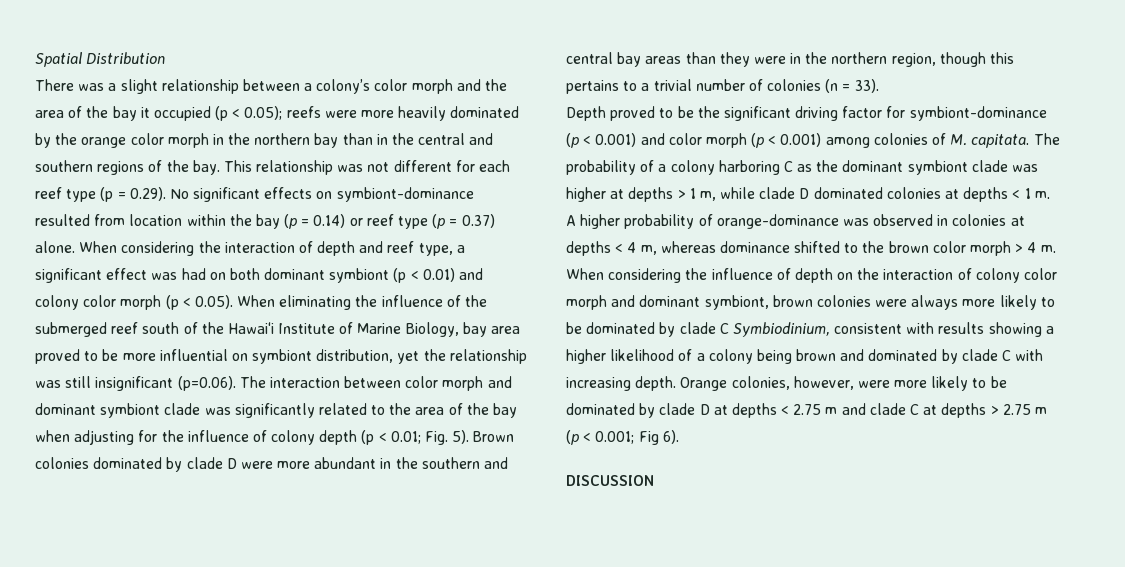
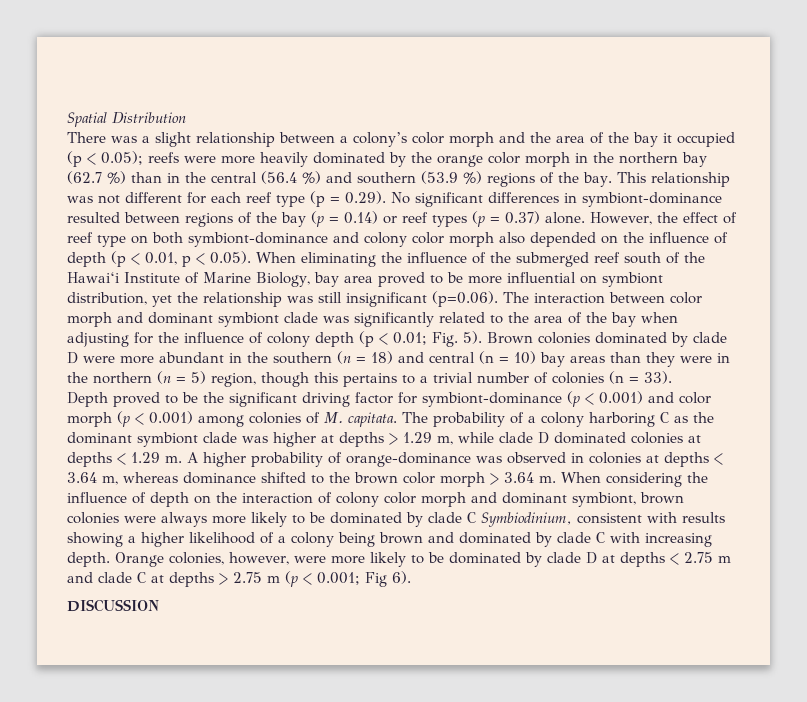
- There was a slight relationship between a colony’s color morph and the area of the bay it occupied (p < 0.05); reefs were more heavily dominated by the orange color morph in the northern bay than in the central and southern regions of the bay.
+ There was a slight relationship between a colony’s color morph and the area of the bay it occupied (p < 0.05); reefs were more heavily dominated by the orange color morph in the northern bay (62.7 %) than in the central (56.4 %) and southern (53.9 %) regions of the bay.
- This relationship was not different for each reef type (p = 0.29). No significant effects on symbiont-dominance resulted from location within the bay (p = 0.14) or reef type (p = 0.37) alone.
+ This relationship was not different for each reef type (p = 0.29). No significant differences in symbiont-dominance resulted between regions of the bay (p = 0.14) or reef types (p = 0.37) alone.
- When considering the interaction of depth and reef type, a significant effect was had on both dominant symbiont (p < 0.01) and colony color morph (p < 0.05). When eliminating the influence of the submerged reef south of the Hawai‘i Institute of Marine Biology, bay area proved to be more influential on symbiont distribution, yet the relationship was still insignificant (p=0.06). The interaction between color morph and dominant symbiont clade was significantly related to the area of the bay when adjusting for the influence of colony depth (p < 0.01;
+ However, the effect of reef type on both symbiont-dominance and colony color morph also depended on the influence of depth (p < 0.01, p < 0.05). When eliminating the influence of the submerged reef south of the Hawai‘i Institute of Marine Biology, bay area proved to be more influential on symbiont distribution, yet the relationship was still insignificant (p=0.06). The interaction between color morph and dominant symbiont clade was significantly related to the area of the bay when adjusting for the influence of colony depth (p < 0.01;
- Brown colonies dominated by clade D were more abundant in the southern and central bay areas than they were in the northern region, though this pertains to a trivial number of colonies (n = 33).
+ Brown colonies dominated by clade D were more abundant in the southern (n = 18) and central (n = 10) bay areas than they were in the northern (n = 5) region, though this pertains to a trivial number of colonies (n = 33).
- The probability of a colony harboring C as the dominant symbiont clade was higher at depths > 1 m, while clade D dominated colonies at depths < 1 m.
+ The probability of a colony harboring C as the dominant symbiont clade was higher at depths > 1.29 m, while clade D dominated colonies at depths < 1.29 m.
- A higher probability of orange-dominance was observed in colonies at depths < 4 m, whereas dominance shifted to the brown color morph > 4 m.
+ A higher probability of orange-dominance was observed in colonies at depths < 3.64 m, whereas dominance shifted to the brown color morph > 3.64 m.

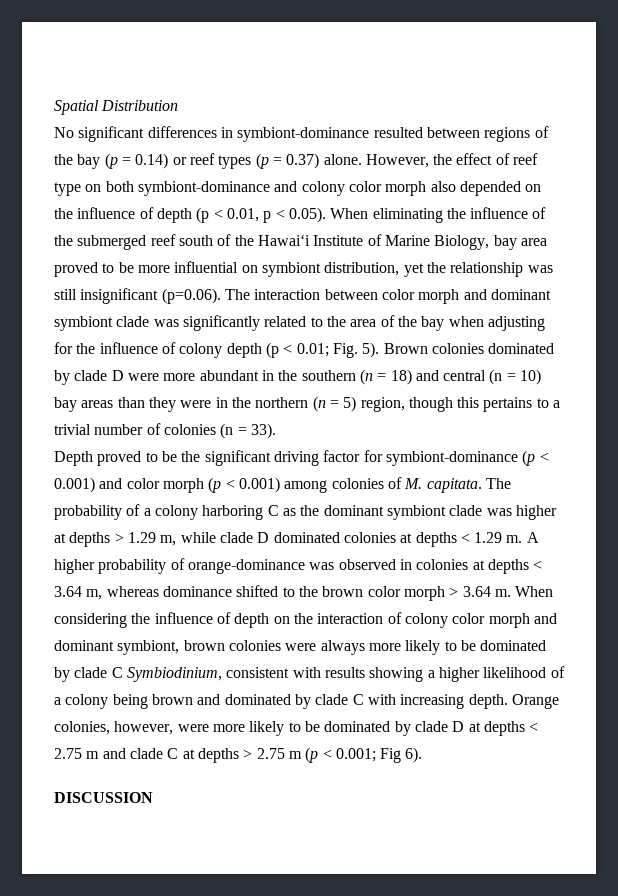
- There was a slight relationship between a colony’s color morph and the area of the bay it occupied (p < 0.05); reefs were more heavily dominated by the orange color morph in the northern bay (62.7 %) than in the central (56.4 %) and southern (53.9 %) regions of the bay. This relationship was not different for each reef type (p = 0.29). No significant differences in symbiont-dominance resulted between regions of the bay (p = 0.14) or reef types (p = 0.37) alone.
+ No significant differences in symbiont-dominance resulted between regions of the bay (p = 0.14) or reef types (p = 0.37) alone.

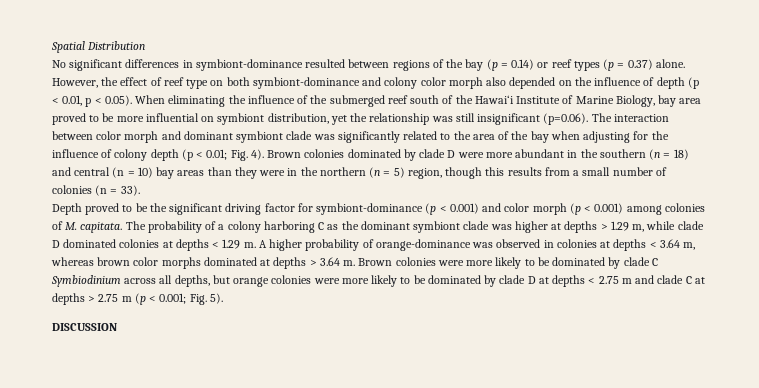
- Fig. 5).
+ Fig. 4).
- Brown colonies dominated by clade D were more abundant in the southern (n = 18) and central (n = 10) bay areas than they were in the northern (n = 5) region, though this pertains to a trivial number of colonies (n = 33).
+ Brown colonies dominated by clade D were more abundant in the southern (n = 18) and central (n = 10) bay areas than they were in the northern (n = 5) region, though this results from a small number of colonies (n = 33).
- A higher probability of orange-dominance was observed in colonies at depths < 3.64 m, whereas dominance shifted to the brown color morph > 3.64 m. When considering the influence of depth on the interaction of colony color morph and dominant symbiont, brown colonies were always more likely to be dominated by clade C Symbiodinium, consistent with results showing a higher likelihood of a colony being brown and dominated by clade C with increasing depth. Orange colonies, however, were more likely to be dominated by clade D at depths < 2.75 m and clade C at depths > 2.75 m (p < 0.001; Fig 6).
+ A higher probability of orange-dominance was observed in colonies at depths < 3.64 m, whereas brown color morphs dominated at depths > 3.64 m. Brown colonies were more likely to be dominated by clade C Symbiodinium across all depths, but orange colonies were more likely to be dominated by clade D at depths < 2.75 m and clade C at depths > 2.75 m (p < 0.001; Fig. 5).

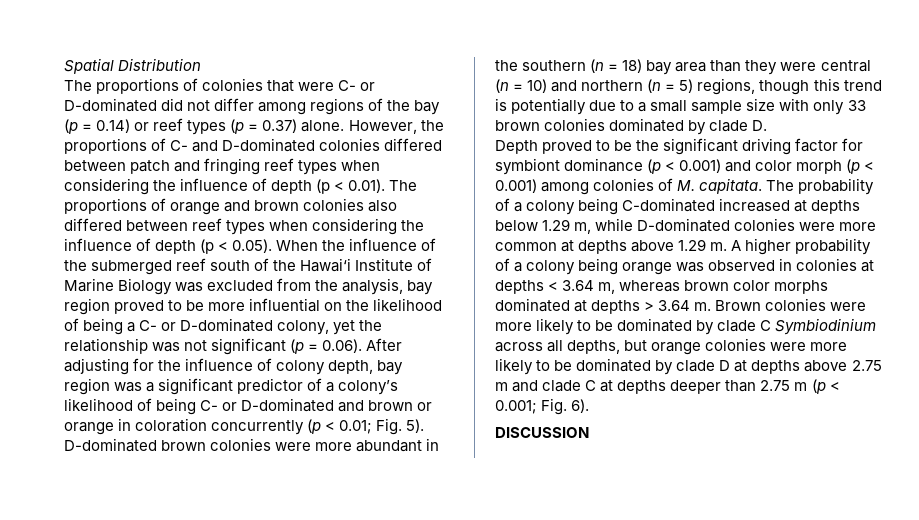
- No significant differences in symbiont-dominance resulted between regions of the bay (p = 0.14) or reef types (p = 0.37) alone.
+ The proportions of colonies that were C- or D-dominated did not differ among regions of the bay (p = 0.14) or reef types (p = 0.37) alone.
- However, the effect of reef type on both symbiont-dominance and colony color morph also depended on the influence of depth (p < 0.01, p < 0.05). When eliminating the influence of the submerged reef south of the Hawai‘i Institute of Marine Biology, bay area proved to be more influential on symbiont distribution, yet the relationship was still insignificant (p=0.06). The interaction between color morph and dominant symbiont clade was significantly related to the area of the bay when adjusting for the influence of colony depth (p < 0.01; Fig. 4). Brown colonies dominated by clade D were more abundant in the southern (n = 18) and central (n = 10) bay areas than they were in the northern (n = 5) region, though this results from a small number of colonies (n = 33).
+ However, the proportions of C- and D-dominated colonies differed between patch and fringing reef types when considering the influence of depth (p < 0.01). The proportions of orange and brown colonies also differed between reef types when considering the influence of depth (p < 0.05). When the influence of the submerged reef south of the Hawai‘i Institute of Marine Biology was excluded from the analysis, bay region proved to be more influential on the likelihood of being a C- or D-dominated colony, yet the relationship was not significant (p = 0.06). After adjusting for the influence of colony depth, bay region was a significant predictor of a colony’s likelihood of being C- or D-dominated and brown or orange in coloration concurrently (p < 0.01; Fig. 5). D-dominated brown colonies were more abundant in the southern (n = 18) bay area than they were central (n = 10) and northern (n = 5) regions, though this trend is potentially due to a small sample size with only 33 brown colonies dominated by clade D.
- Depth proved to be the significant driving factor for symbiont-dominance (p < 0.001) and color morph (p < 0.001) among colonies of M. capitata.
+ Depth proved to be the significant driving factor for symbiont dominance (p < 0.001) and color morph (p < 0.001) among colonies of M. capitata.
- The probability of a colony harboring C as the dominant symbiont clade was higher at depths > 1.29 m, while clade D dominated colonies at depths < 1.29 m.
+ The probability of a colony being C-dominated increased at depths below 1.29 m, while D-dominated colonies were more common at depths above 1.29 m.
- A higher probability of orange-dominance was observed in colonies at depths < 3.64 m, whereas brown color morphs dominated at depths > 3.64 m.
+ A higher probability of a colony being orange was observed in colonies at depths < 3.64 m, whereas brown color morphs dominated at depths > 3.64 m.
- Brown colonies were more likely to be dominated by clade C Symbiodinium across all depths, but orange colonies were more likely to be dominated by clade D at depths < 2.75 m and clade C at depths > 2.75 m (p < 0.001; Fig. 5).
+ Brown colonies were more likely to be dominated by clade C Symbiodinium across all depths, but orange colonies were more likely to be dominated by clade D at depths above 2.75 m and clade C at depths deeper than 2.75 m (p < 0.001; Fig. 6).

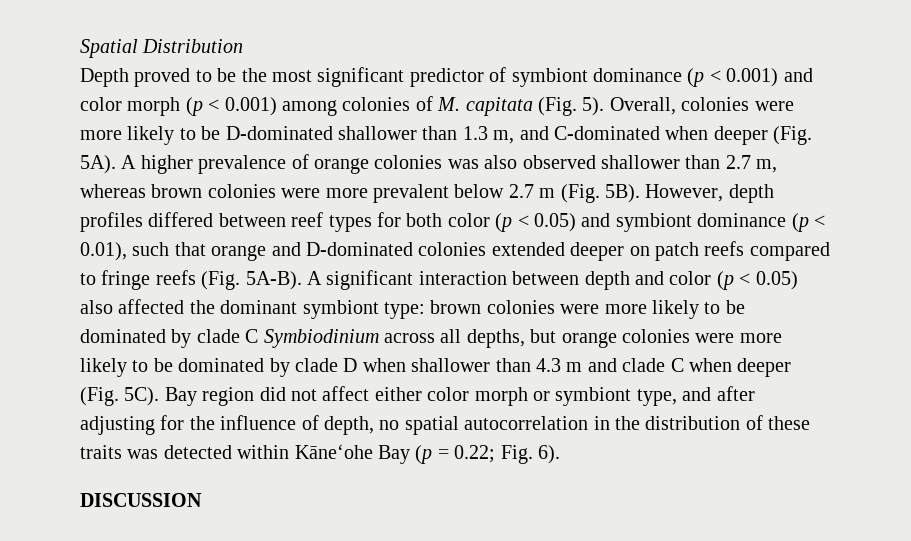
- The proportions of colonies that were C- or D-dominated did not differ among regions of the bay (p = 0.14) or reef types (p = 0.37) alone. However, the proportions of C- and D-dominated colonies differed between patch and fringing reef types when considering the influence of depth (p < 0.01). The proportions of orange and brown colonies also differed between reef types when considering the influence of depth (p < 0.05). When the influence of the submerged reef south of the Hawai‘i Institute of Marine Biology was excluded from the analysis, bay region proved to be more influential on the likelihood of being a C- or D-dominated colony, yet the relationship was not significant (p = 0.06). After adjusting for the influence of colony depth, bay region was a significant predictor of a colony’s likelihood of being C- or D-dominated and brown or orange in coloration concurrently (p < 0.01; Fig. 5). D-dominated brown colonies were more abundant in the southern (n = 18) bay area than they were central (n = 10) and northern (n = 5) regions, though this trend is potentially due to a small sample size with only 33 brown colonies dominated by clade D.
- Depth proved to be the significant driving factor for symbiont dominance (p < 0.001) and color morph (p < 0.001) among colonies of M. capitata. The probability of a colony being C-dominated increased at depths below 1.29 m, while D-dominated colonies were more common at depths above 1.29 m. A higher probability of a colony being orange was observed in colonies at depths < 3.64 m, whereas brown color morphs dominated at depths > 3.64 m. Brown colonies were more likely to be dominated by clade C Symbiodinium across all depths, but orange colonies were more likely to be dominated by clade D at depths above 2.75 m and clade C at depths deeper than 2.75 m (p < 0.001; Fig. 6).
+ Depth proved to be the most significant predictor of symbiont dominance (p < 0.001) and color morph (p < 0.001) among colonies of M. capitata (Fig. 5). Overall, colonies were more likely to be D-dominated shallower than 1.3 m, and C-dominated when deeper (Fig. 5A). A higher prevalence of orange colonies was also observed shallower than 2.7 m, whereas brown colonies were more prevalent below 2.7 m (Fig. 5B). However, depth profiles differed between reef types for both color (p < 0.05) and symbiont dominance (p < 0.01), such that orange and D-dominated colonies extended deeper on patch reefs compared to fringe reefs (Fig. 5A-B). A significant interaction between depth and color (p < 0.05) also affected the dominant symbiont type: brown colonies were more likely to be dominated by clade C Symbiodinium across all depths, but orange colonies were more likely to be dominated by clade D when shallower than 4.3 m and clade C when deeper (Fig. 5C). Bay region did not affect either color morph or symbiont type, and after adjusting for the influence of depth, no spatial autocorrelation in the distribution of these traits was detected within Kāne‘ohe Bay (p = 0.22; Fig. 6).

